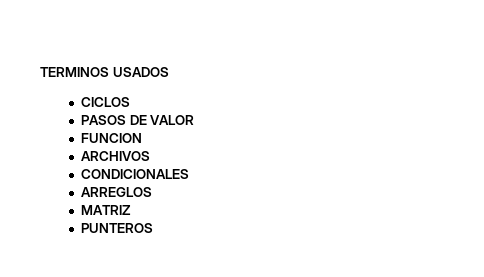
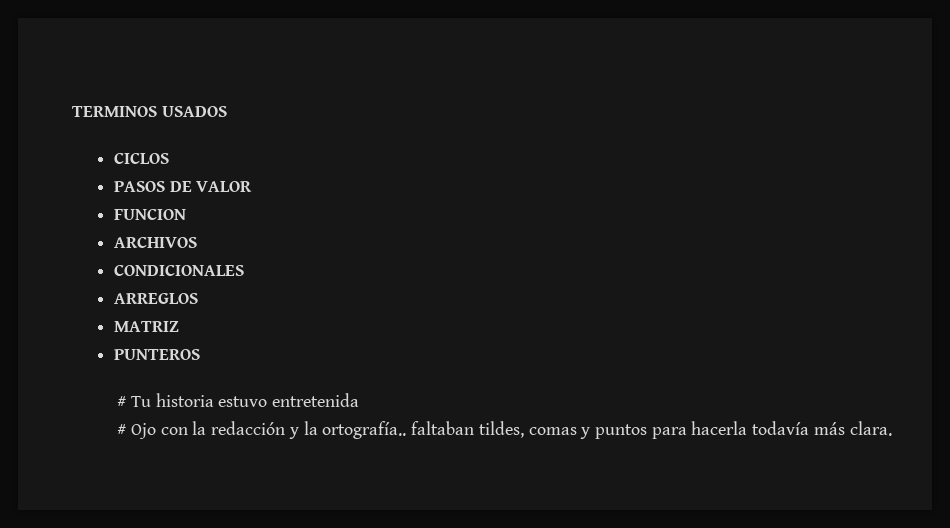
+ # Tu historia estuvo entretenida
+ # Ojo con la redacción y la ortografía.. faltaban tildes, comas y puntos para hacerla todavía más clara.

